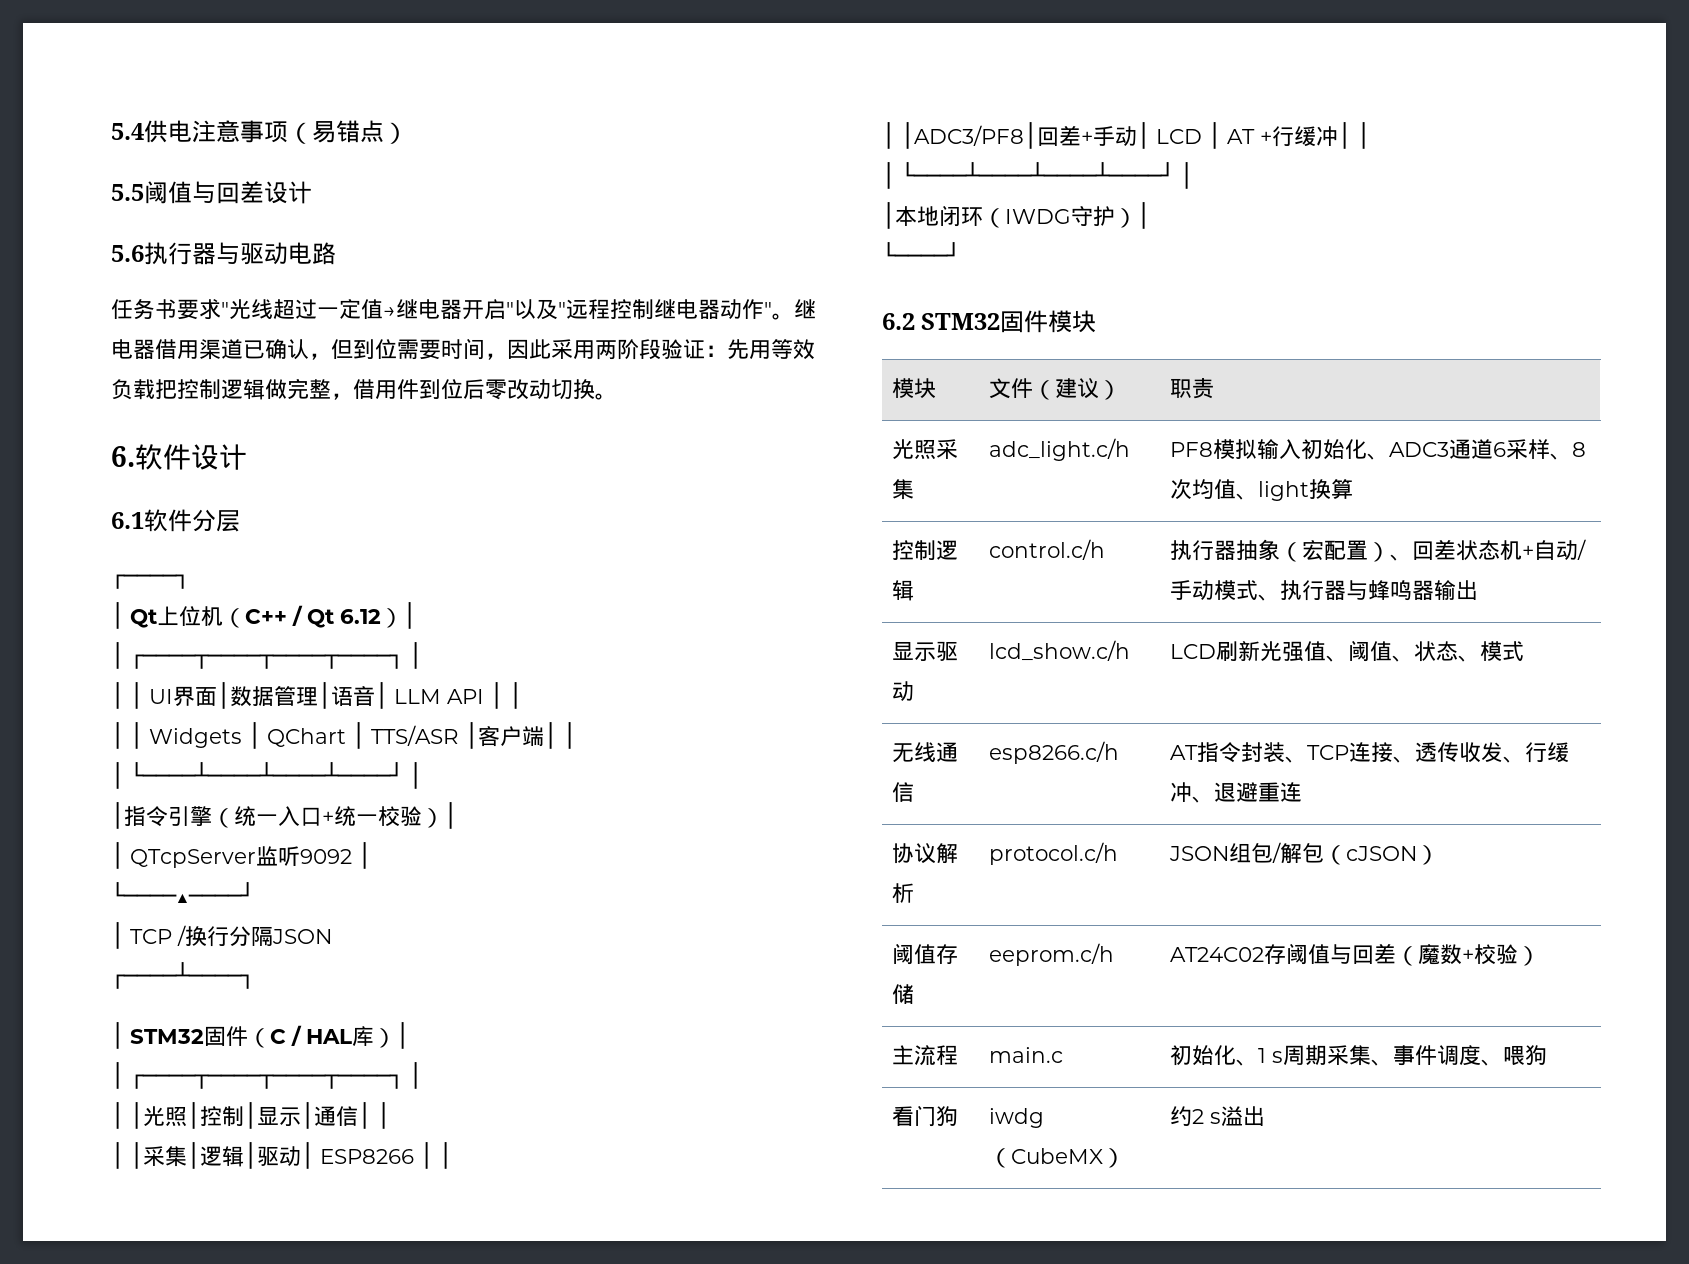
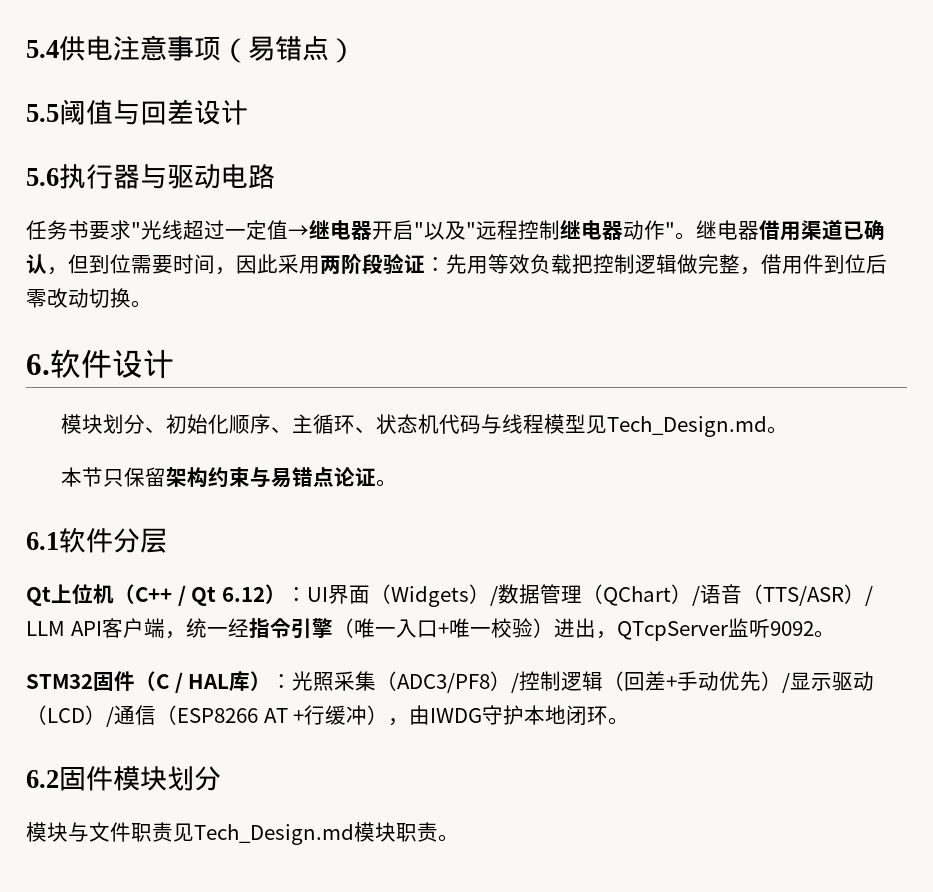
+ 模块划分、初始化顺序、主循环、状态机代码与线程模型见Tech_Design.md。
+ 本节只保留架构约束与易错点论证。
- ┌────┐
- │ Qt上位机（C++ / Qt 6.12）│
- │ ┌────┬────┬────┬────┐ │
- │ │ UI界面│数据管理│语音│ LLM API │ │
- │ │ Widgets │ QChart │ TTS/ASR │客户端│ │
- │ └────┴────┴────┴────┘ │
- │指令引擎（统一入口+统一校验）│
- │ QTcpServer监听9092 │
- └────▲────┘
- │ TCP /换行分隔JSON
- ┌────┴────┐
- │ STM32固件（C / HAL库）│
- │ ┌────┬────┬────┬────┐ │
- │ │光照│控制│显示│通信│ │
- │ │采集│逻辑│驱动│ ESP8266 │ │
- │ │ADC3/PF8│回差+手动│ LCD │ AT +行缓冲│ │
- │ └────┴────┴────┴────┘ │
- │本地闭环（IWDG守护）│
- └────┘
+ Qt上位机（C++ / Qt 6.12）：UI界面（Widgets）/数据管理（QChart）/语音（TTS/ASR）/ LLM API客户端，统一经指令引擎（唯一入口+唯一校验）进出，QTcpServer监听9092。
+ STM32固件（C / HAL库）：光照采集（ADC3/PF8）/控制逻辑（回差+手动优先）/显示驱动（LCD）/通信（ESP8266 AT +行缓冲），由IWDG守护本地闭环。
- 6.2 STM32固件模块
- 模块 | 文件（建议） | 职责
- 光照采集 | adc_light.c/h | PF8模拟输入初始化、ADC3通道6采样、8次均值、light换算
- 控制逻辑 | control.c/h | 执行器抽象（宏配置）、回差状态机+自动/手动模式、执行器与蜂鸣器输出
- 显示驱动 | lcd_show.c/h | LCD刷新光强值、阈值、状态、模式
- 无线通信 | esp8266.c/h | AT指令封装、TCP连接、透传收发、行缓冲、退避重连
- 协议解析 | protocol.c/h | JSON组包/解包（cJSON）
- 阈值存储 | eeprom.c/h | AT24C02存阈值与回差（魔数+校验）
- 主流程 | main.c | 初始化、1 s周期采集、事件调度、喂狗
- 看门狗 | iwdg（CubeMX） | 约2 s溢出
+ 6.2固件模块划分
+ 模块与文件职责见Tech_Design.md模块职责。

